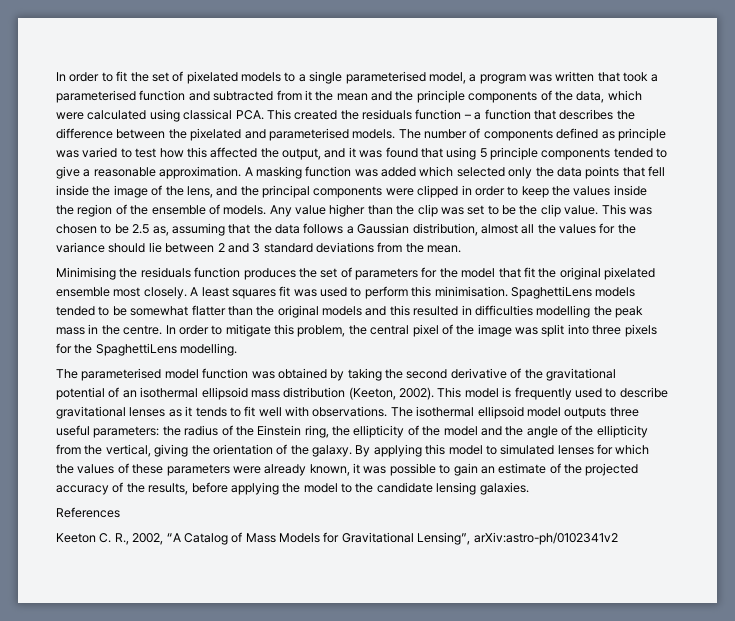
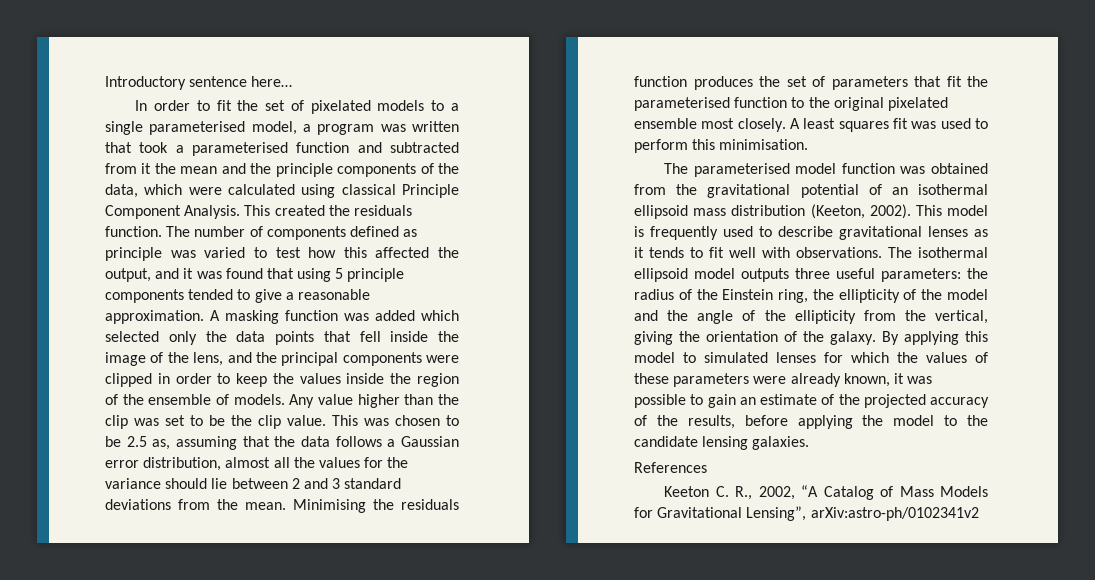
+ Introductory sentence here…
- In order to fit the set of pixelated models to a single parameterised model, a program was written that took a parameterised function and subtracted from it the mean and the principle components of the data, which were calculated using classical PCA. This created the residuals function – a function that describes the difference between the pixelated and parameterised models.
+ In order to fit the set of pixelated models to a single parameterised model, a program was written that took a parameterised function and subtracted from it the mean and the principle components of the data, which were calculated using classical Principle Component Analysis. This created the residuals function.
- This was chosen to be 2.5 as, assuming that the data follows a Gaussian distribution, almost all the values for the variance should lie between 2 and 3 standard deviations from the mean.
- Minimising the residuals function produces the set of parameters for the model that fit the original pixelated ensemble most closely.
+ This was chosen to be 2.5 as, assuming that the data follows a Gaussian error distribution, almost all the values for the variance should lie between 2 and 3 standard deviations from the mean. Minimising the residuals function produces the set of parameters that fit the parameterised function to the original pixelated ensemble most closely.
- SpaghettiLens models tended to be somewhat flatter than the original models and this resulted in difficulties modelling the peak mass in the centre. In order to mitigate this problem, the central pixel of the image was split into three pixels for the SpaghettiLens modelling.
- The parameterised model function was obtained by taking the second derivative of the gravitational potential of an isothermal ellipsoid mass distribution (Keeton, 2002).
+ The parameterised model function was obtained from the gravitational potential of an isothermal ellipsoid mass distribution (Keeton, 2002).

